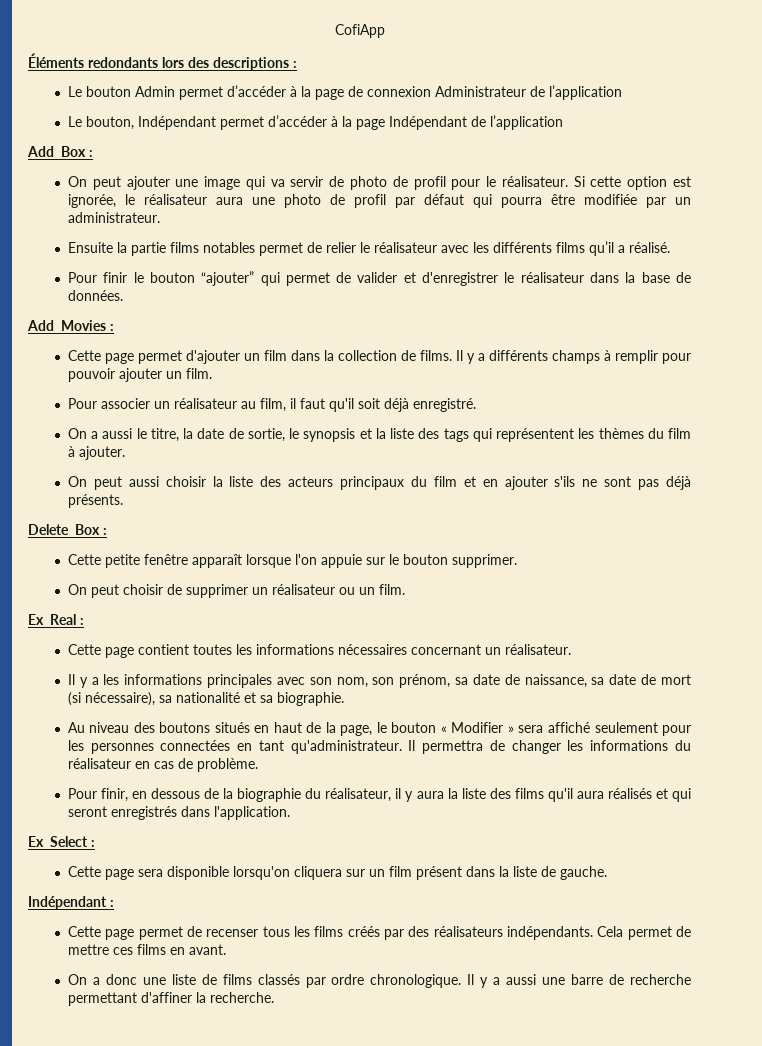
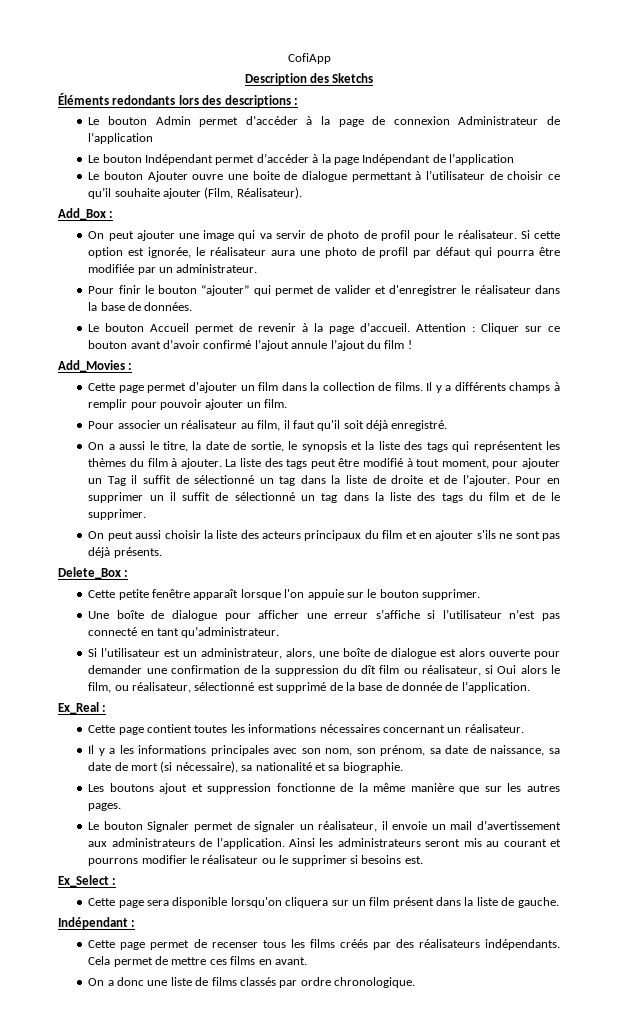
+ Description des Sketchs
- Le bouton, Indépendant permet d’accéder à la page Indépendant de l’application
+ Le bouton Indépendant permet d’accéder à la page Indépendant de l’application
+ Le bouton Ajouter ouvre une boite de dialogue permettant à l’utilisateur de choisir ce qu’il souhaite ajouter (Film, Réalisateur).
- Ensuite la partie films notables permet de relier le réalisateur avec les différents films qu’il a réalisé.
+ Le bouton Accueil permet de revenir à la page d’accueil. Attention : Cliquer sur ce bouton avant d’avoir confirmé l’ajout annule l’ajout du film !
+ La liste des tags peut être modifié à tout moment, pour ajouter un Tag il suffit de sélectionné un tag dans la liste de droite et de l’ajouter. Pour en supprimer un il suffit de sélectionné un tag dans la liste des tags du film et de le supprimer.
- On peut choisir de supprimer un réalisateur ou un film.
+ Une boîte de dialogue pour afficher une erreur s’affiche si l’utilisateur n’est pas connecté en tant qu’administrateur.
+ Si l’utilisateur est un administrateur, alors, une boîte de dialogue est alors ouverte pour demander une confirmation de la suppression du dît film ou réalisateur, si Oui alors le film, ou réalisateur, sélectionné est supprimé de la base de donnée de l’application.
- Au niveau des boutons situés en haut de la page, le bouton « Modifier » sera affiché seulement pour les personnes connectées en tant qu'administrateur. Il permettra de changer les informations du réalisateur en cas de problème.
- Pour finir, en dessous de la biographie du réalisateur, il y aura la liste des films qu'il aura réalisés et qui seront enregistrés dans l'application.
+ Les boutons ajout et suppression fonctionne de la même manière que sur les autres pages.
+ Le bouton Signaler permet de signaler un réalisateur, il envoie un mail d’avertissement aux administrateurs de l’application. Ainsi les administrateurs seront mis au courant et pourrons modifier le réalisateur ou le supprimer si besoins est.
- Il y a aussi une barre de recherche permettant d'affiner la recherche.

